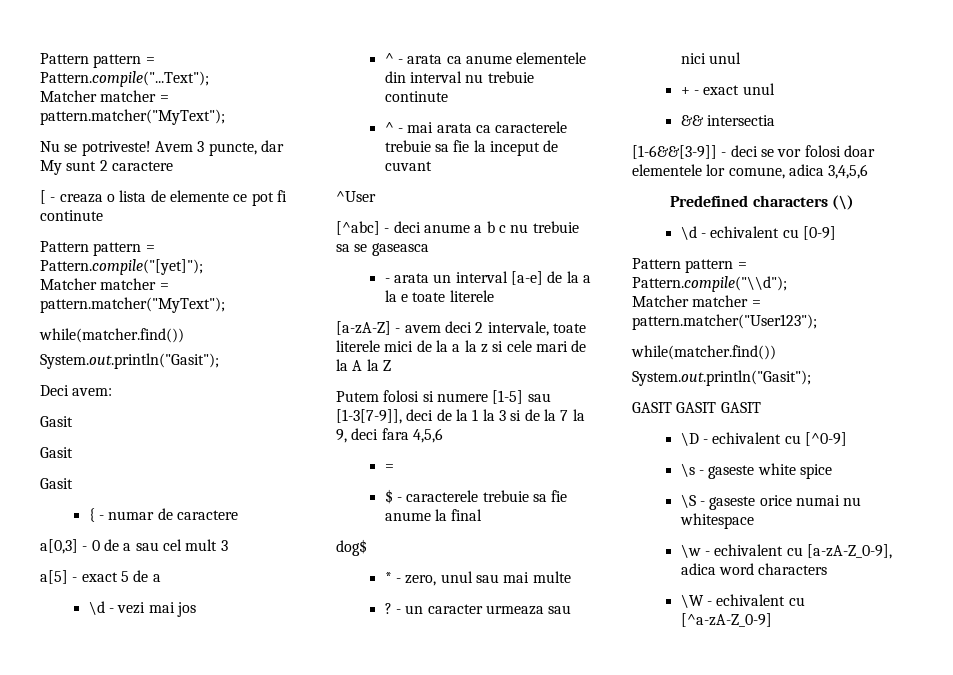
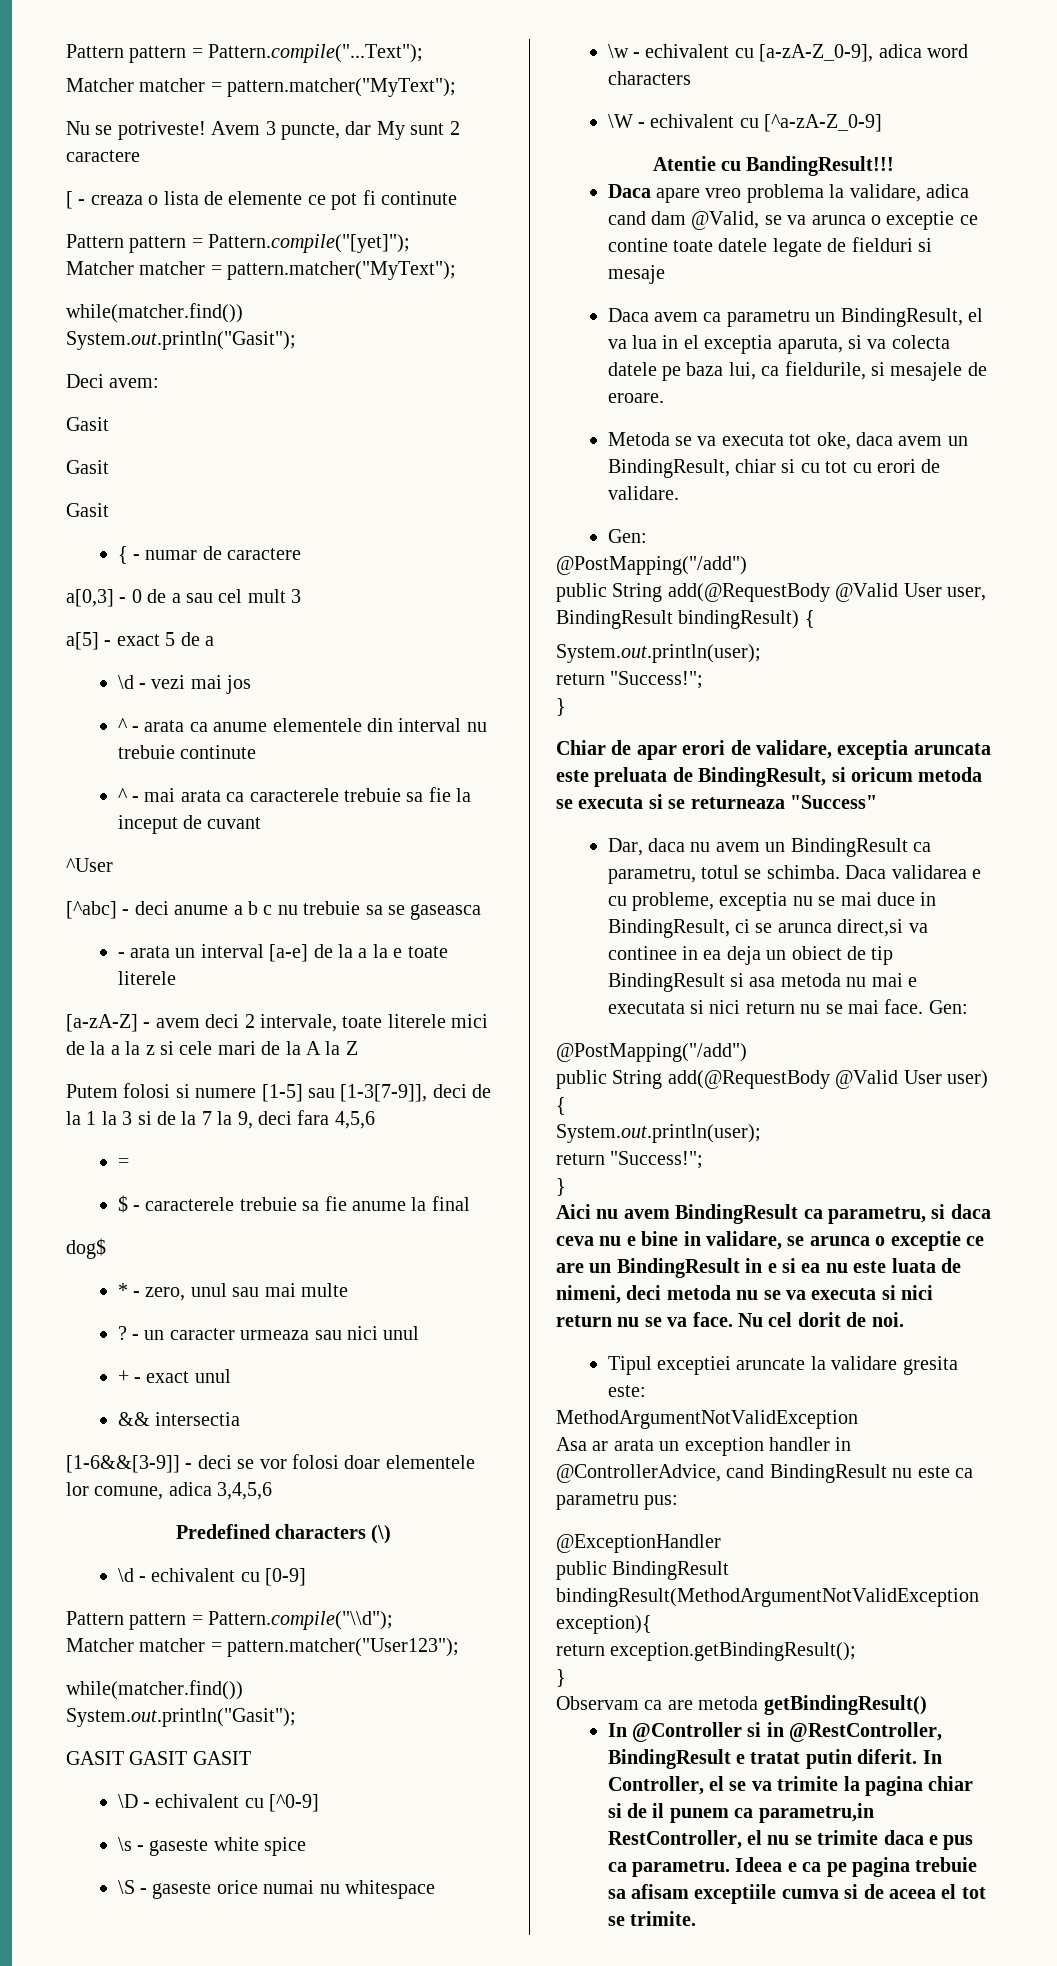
+ Atentie cu BandingResult!!!
+ Daca apare vreo problema la validare, adica cand dam @Valid, se va arunca o exceptie ce contine toate datele legate de fielduri si mesaje
+ Daca avem ca parametru un BindingResult, el va lua in el exceptia aparuta, si va colecta datele pe baza lui, ca fieldurile, si mesajele de eroare.
+ Metoda se va executa tot oke, daca avem un BindingResult, chiar si cu tot cu erori de validare.
+ Gen:
+ @PostMapping("/add")
+ public String add(@RequestBody @Valid User user, BindingResult bindingResult) {
+ System.out.println(user);
+ return "Success!";
+ }
+ Chiar de apar erori de validare, exceptia aruncata este preluata de BindingResult, si oricum metoda se executa si se returneaza "Success"
+ Dar, daca nu avem un BindingResult ca parametru, totul se schimba. Daca validarea e cu probleme, exceptia nu se mai duce in BindingResult, ci se arunca direct,si va continee in ea deja un obiect de tip BindingResult si asa metoda nu mai e executata si nici return nu se mai face. Gen:
+ @PostMapping("/add")
+ public String add(@RequestBody @Valid User user) {
+ System.out.println(user);
+ return "Success!";
+ }
+ Aici nu avem BindingResult ca parametru, si daca ceva nu e bine in validare, se arunca o exceptie ce are un BindingResult in e si ea nu este luata de nimeni, deci metoda nu se va executa si nici return nu se va face. Nu cel dorit de noi.
+ Tipul exceptiei aruncate la validare gresita este:
+ MethodArgumentNotValidException
+ Asa ar arata un exception handler in @ControllerAdvice, cand BindingResult nu este ca parametru pus:
+ @ExceptionHandler
+ public BindingResult bindingResult(MethodArgumentNotValidException exception){
+ return exception.getBindingResult();
+ }
+ Observam ca are metoda getBindingResult()
+ In @Controller si in @RestController, BindingResult e tratat putin diferit. In Controller, el se va trimite la pagina chiar si de il punem ca parametru,in RestController, el nu se trimite daca e pus ca parametru. Ideea e ca pe pagina trebuie sa afisam exceptiile cumva si de aceea el tot se trimite.

